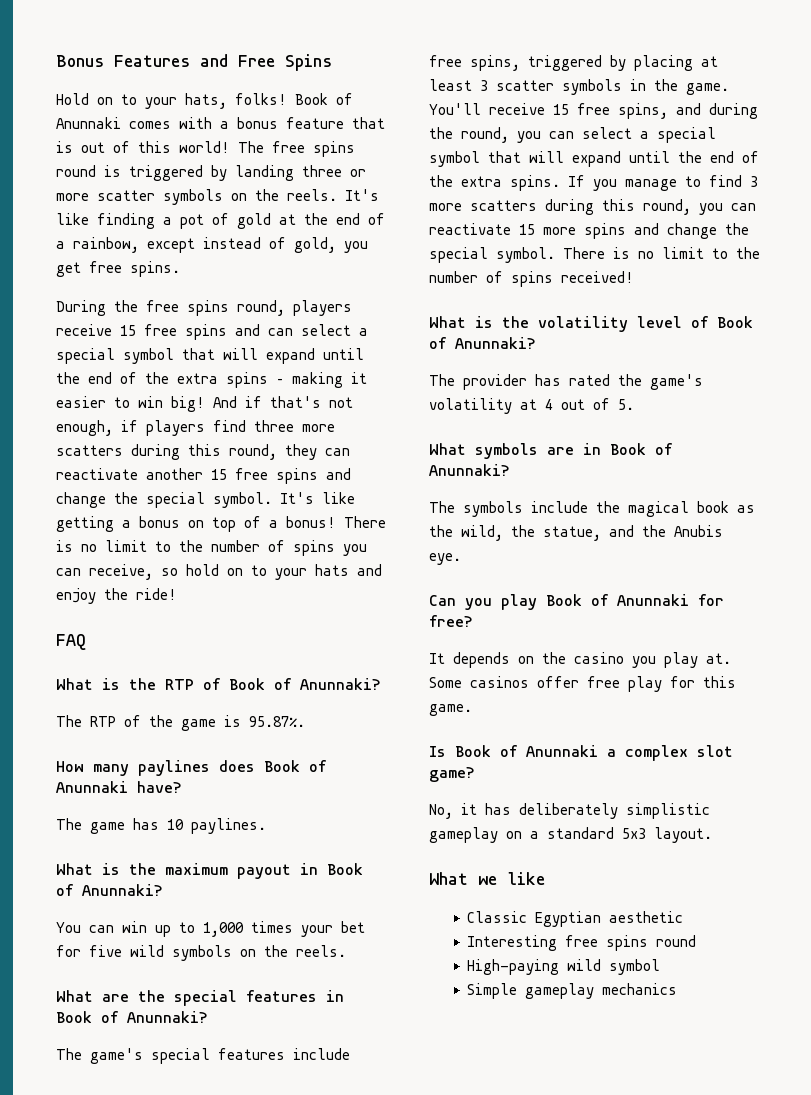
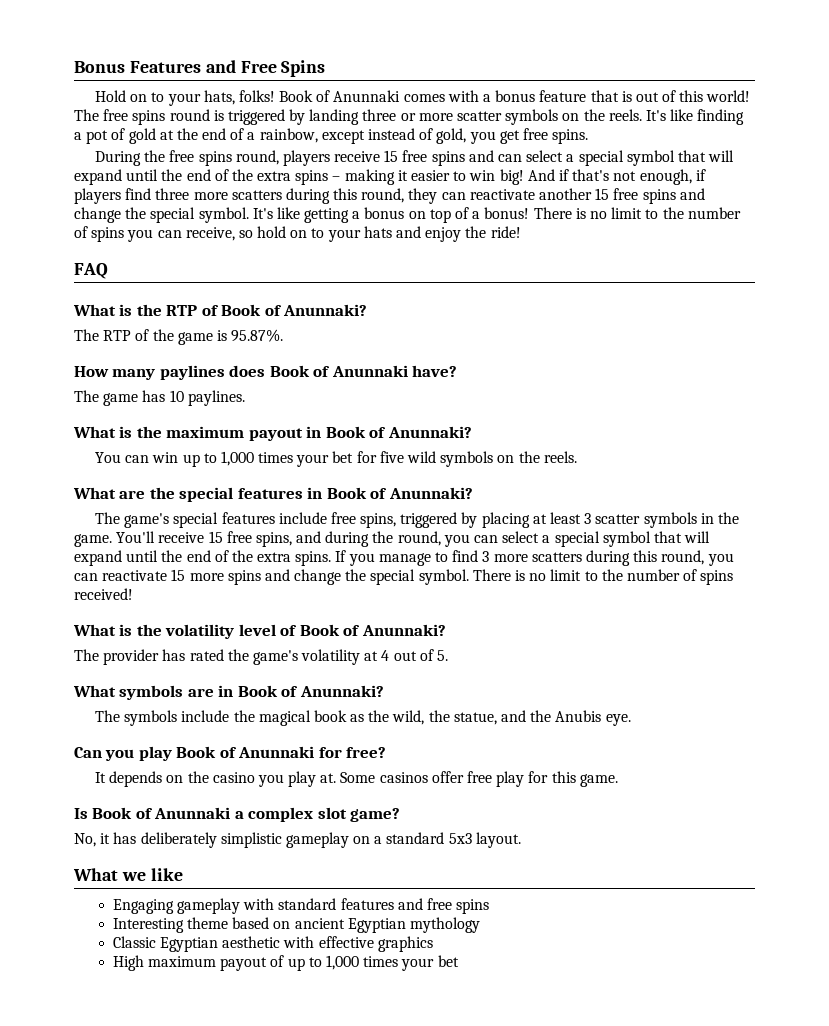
- Classic Egyptian aesthetic
- Interesting free spins round
- High-paying wild symbol
- Simple gameplay mechanics
+ Engaging gameplay with standard features and free spins
+ Interesting theme based on ancient Egyptian mythology
+ Classic Egyptian aesthetic with effective graphics
+ High maximum payout of up to 1,000 times your bet

